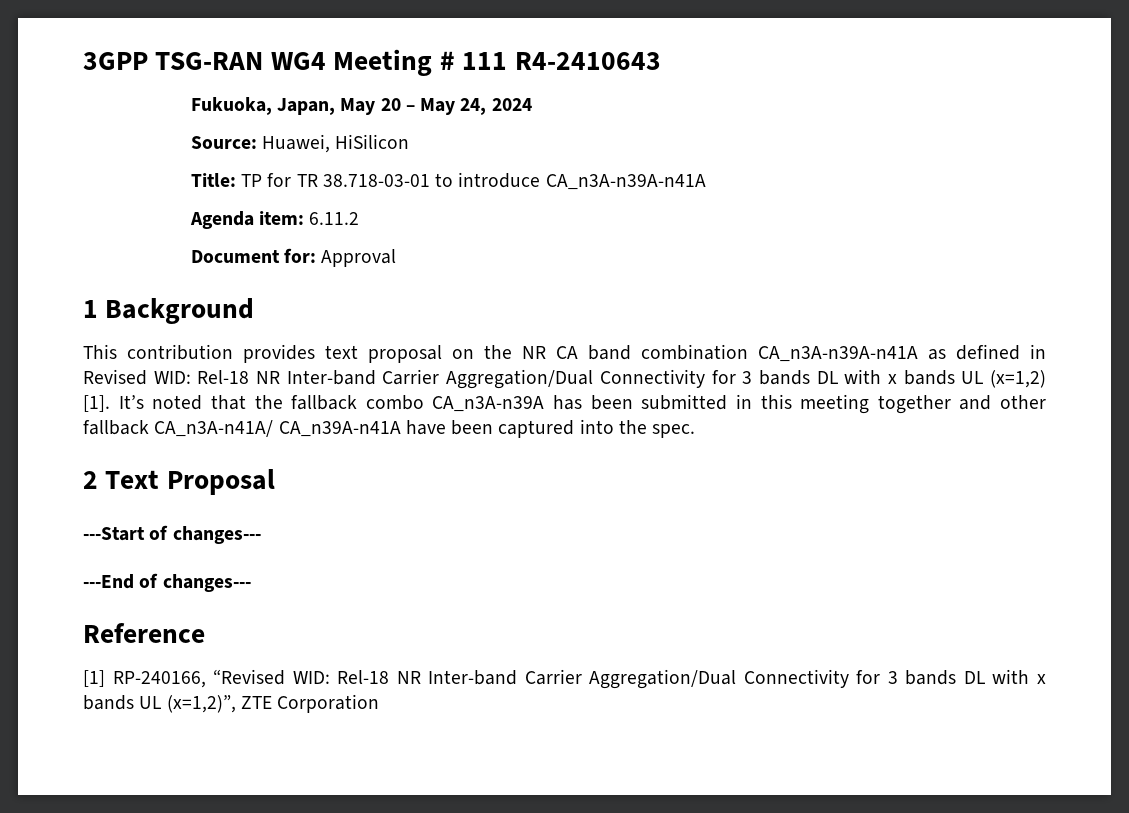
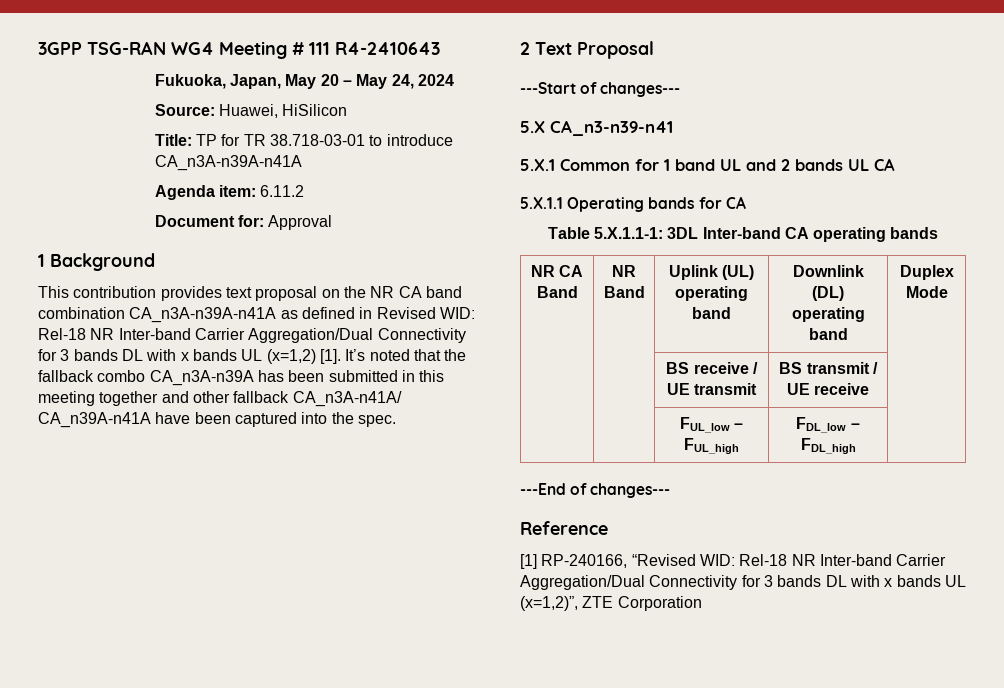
+ 5.X CA_n3-n39-n41
+ 5.X.1 Common for 1 band UL and 2 bands UL CA
+ 5.X.1.1 Operating bands for CA
+ Table 5.X.1.1-1: 3DL Inter-band CA operating bands
+ NR CA Band | NR Band | Uplink (UL) operating band | Downlink (DL) operating band | Duplex Mode
+ | | BS receive / UE transmit | BS transmit / UE receive |
+ | | FUL_low – FUL_high | FDL_low – FDL_high |

